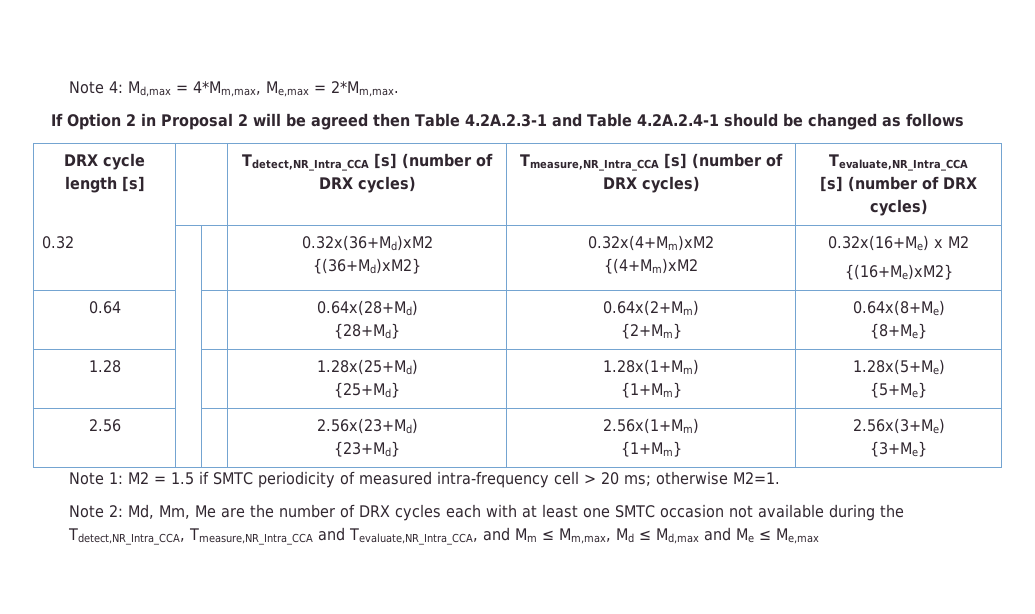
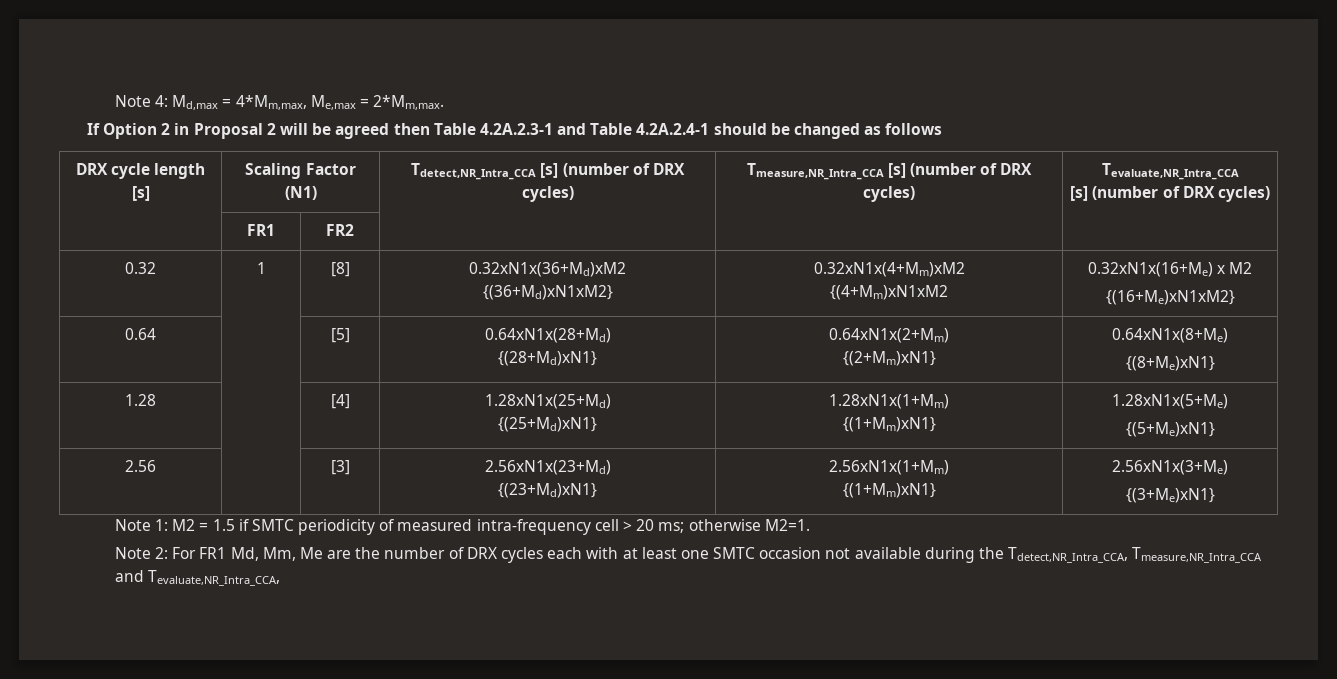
- DRX cycle length [s] | | Tdetect,NR_Intra_CCA [s] (number of DRX cycles) | Tmeasure,NR_Intra_CCA [s] (number of DRX cycles) | Tevaluate,NR_Intra_CCA
+ DRX cycle length [s] | Scaling Factor (N1) | Tdetect,NR_Intra_CCA [s] (number of DRX cycles) | Tmeasure,NR_Intra_CCA [s] (number of DRX cycles) | Tevaluate,NR_Intra_CCA
- 0.32 | | | 0.32x(36+Md)xM2
- {(36+Md)xM2} | 0.32x(4+Mm)xM2
- {(4+Mm)xM2 | 0.32x(16+Me) x M2
- {(16+Me)xM2}
+ | FR1 | FR2 | | |
+ 0.32 | 1 | [8] | 0.32xN1x(36+Md)xM2
+ {(36+Md)xN1xM2} | 0.32xN1x(4+Mm)xM2
+ {(4+Mm)xN1xM2 | 0.32xN1x(16+Me) x M2
+ {(16+Me)xN1xM2}
- 0.64 | | | 0.64x(28+Md)
- {28+Md} | 0.64x(2+Mm)
- {2+Mm} | 0.64x(8+Me)
- {8+Me}
- 1.28 | | | 1.28x(25+Md)
- {25+Md} | 1.28x(1+Mm)
- {1+Mm} | 1.28x(5+Me)
- {5+Me}
- 2.56 | | | 2.56x(23+Md)
- {23+Md} | 2.56x(1+Mm)
- {1+Mm} | 2.56x(3+Me)
- {3+Me}
+ 0.64 | | [5] | 0.64xN1x(28+Md)
+ {(28+Md)xN1} | 0.64xN1x(2+Mm)
+ {(2+Mm)xN1} | 0.64xN1x(8+Me)
+ {(8+Me)xN1}
+ 1.28 | | [4] | 1.28xN1x(25+Md)
+ {(25+Md)xN1} | 1.28xN1x(1+Mm)
+ {(1+Mm)xN1} | 1.28xN1x(5+Me)
+ {(5+Me)xN1}
+ 2.56 | | [3] | 2.56xN1x(23+Md)
+ {(23+Md)xN1} | 2.56xN1x(1+Mm)
+ {(1+Mm)xN1} | 2.56xN1x(3+Me)
+ {(3+Me)xN1}
- Note 2: Md, Mm, Me are the number of DRX cycles each with at least one SMTC occasion not available during the Tdetect,NR_Intra_CCA, Tmeasure,NR_Intra_CCA and Tevaluate,NR_Intra_CCA, and Mm ≤ Mm,max, Md ≤ Md,max and Me ≤ Me,max
+ Note 2: For FR1 Md, Mm, Me are the number of DRX cycles each with at least one SMTC occasion not available during the Tdetect,NR_Intra_CCA, Tmeasure,NR_Intra_CCA and Tevaluate,NR_Intra_CCA,

